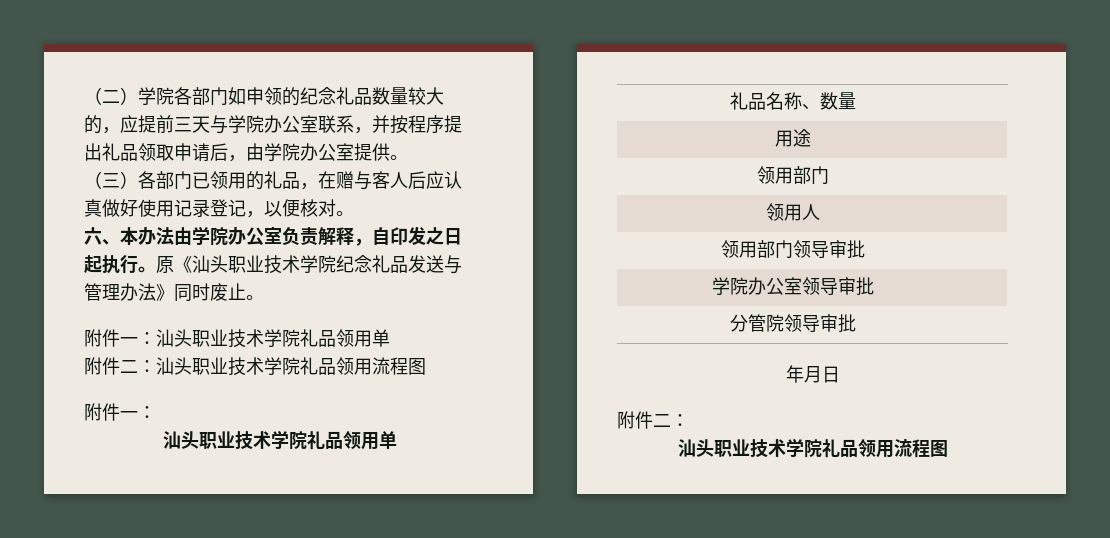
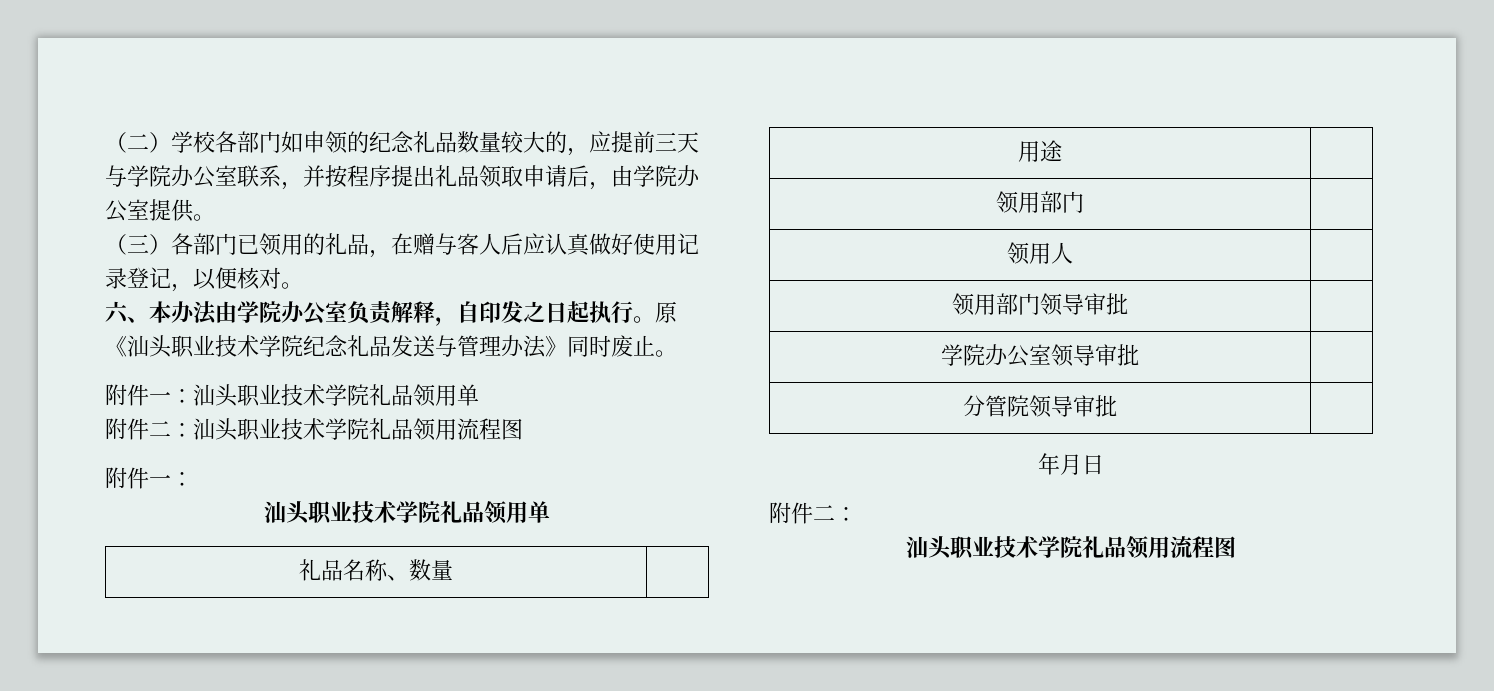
- （二）学院各部门如申领的纪念礼品数量较大的，应提前三天与学院办公室联系，并按程序提出礼品领取申请后，由学院办公室提供。
+ （二）学校各部门如申领的纪念礼品数量较大的，应提前三天与学院办公室联系，并按程序提出礼品领取申请后，由学院办公室提供。

